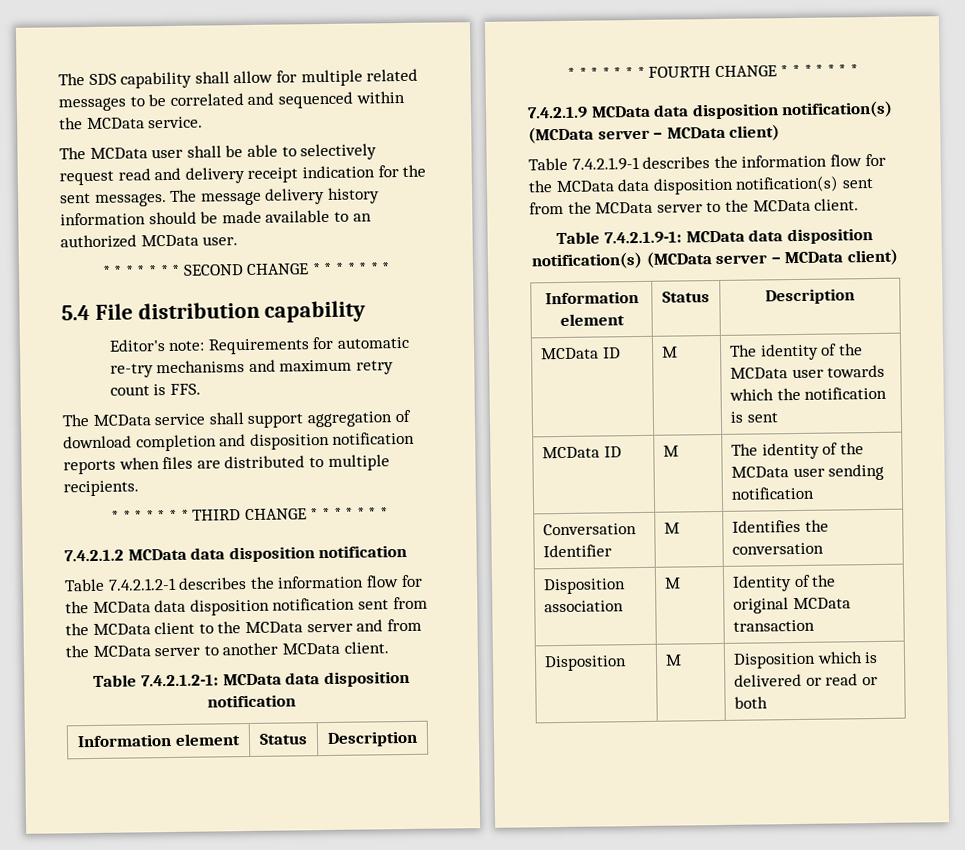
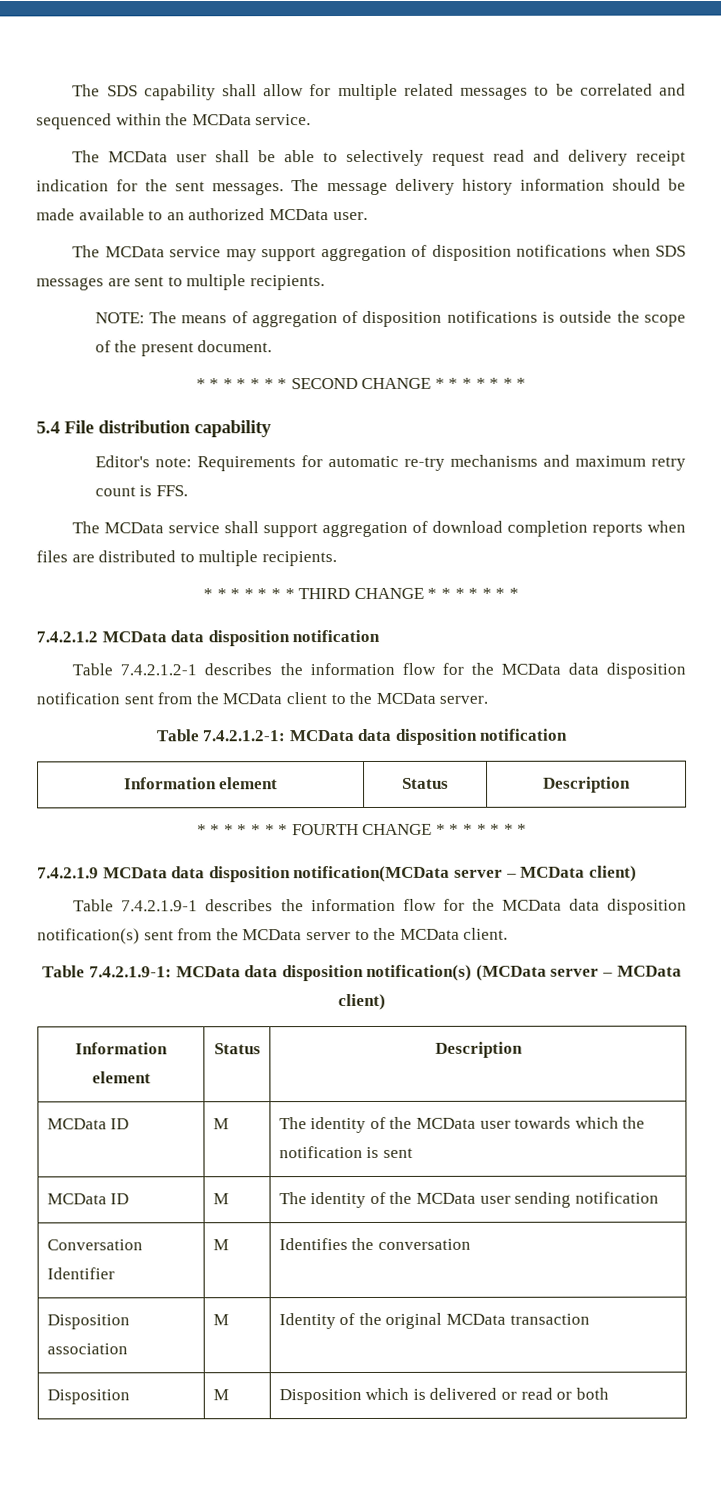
+ The MCData service may support aggregation of disposition notifications when SDS messages are sent to multiple recipients.
+ NOTE: The means of aggregation of disposition notifications is outside the scope of the present document.
- The MCData service shall support aggregation of download completion and disposition notification reports when files are distributed to multiple recipients.
+ The MCData service shall support aggregation of download completion reports when files are distributed to multiple recipients.
- Table 7.4.2.1.2-1 describes the information flow for the MCData data disposition notification sent from the MCData client to the MCData server and from the MCData server to another MCData client.
+ Table 7.4.2.1.2-1 describes the information flow for the MCData data disposition notification sent from the MCData client to the MCData server.
- 7.4.2.1.9 MCData data disposition notification(s) (MCData server – MCData client)
+ 7.4.2.1.9 MCData data disposition notification(MCData server – MCData client)

